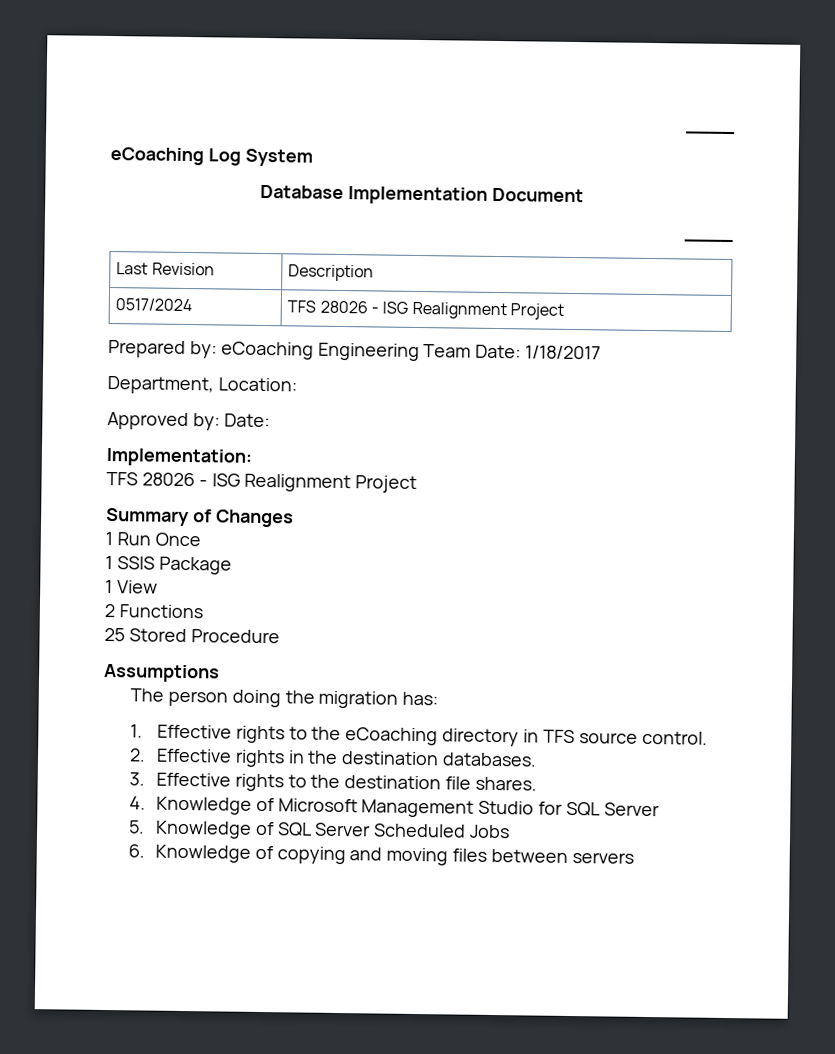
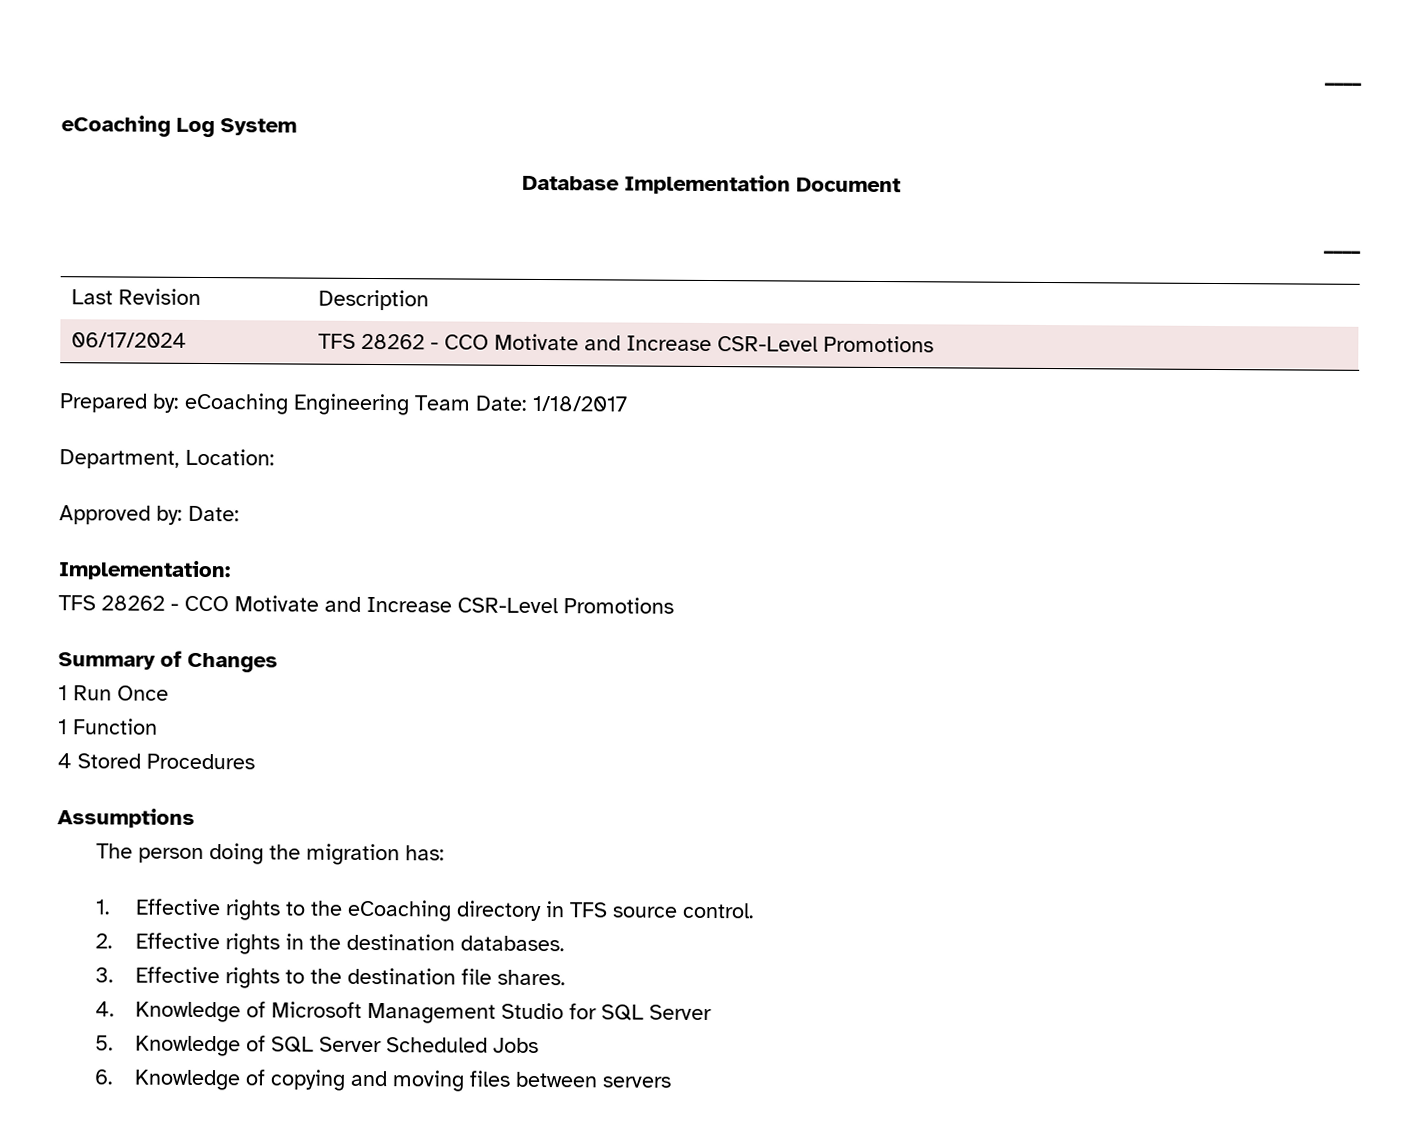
- 0517/2024 | TFS 28026 - ISG Realignment Project
+ 06/17/2024 | TFS 28262 - CCO Motivate and Increase CSR-Level Promotions
  Implementation:
- TFS 28026 - ISG Realignment Project
+ TFS 28262 - CCO Motivate and Increase CSR-Level Promotions
- 1 SSIS Package
- 1 View
- 2 Functions
- 25 Stored Procedure
+ 1 Function
+ 4 Stored Procedures

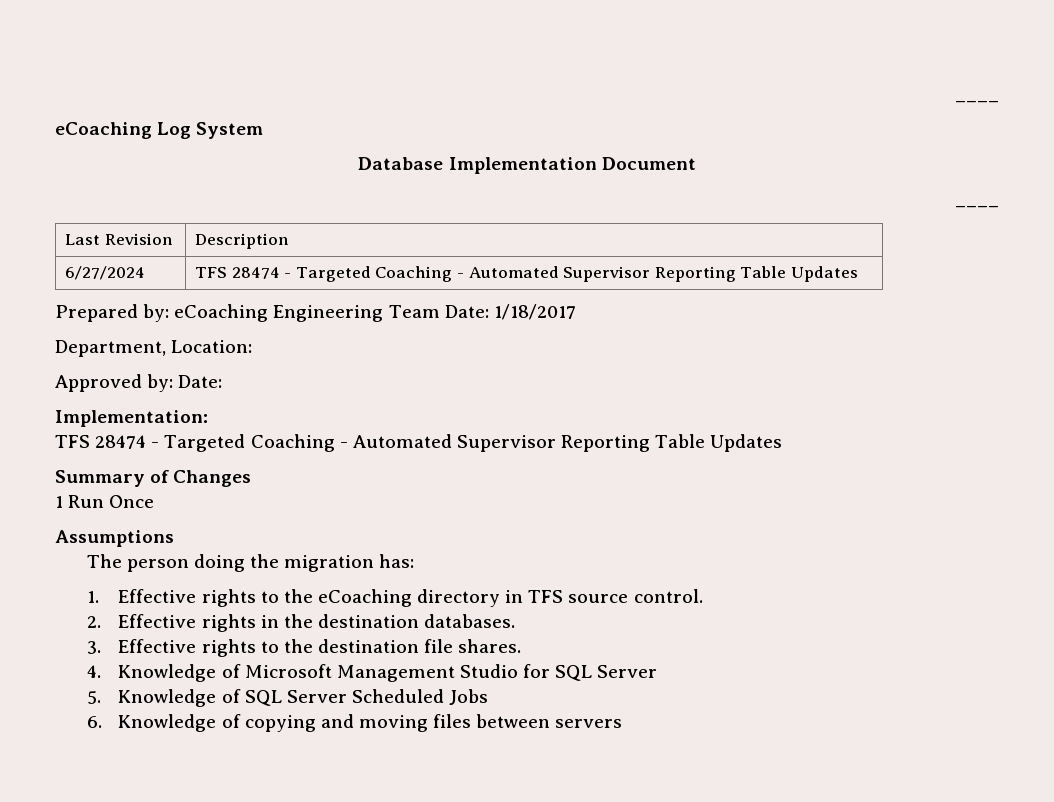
- 06/17/2024 | TFS 28262 - CCO Motivate and Increase CSR-Level Promotions
+ 6/27/2024 | TFS 28474 - Targeted Coaching - Automated Supervisor Reporting Table Updates
  Implementation:
- TFS 28262 - CCO Motivate and Increase CSR-Level Promotions
+ TFS 28474 - Targeted Coaching - Automated Supervisor Reporting Table Updates
- 1 Function
- 4 Stored Procedures

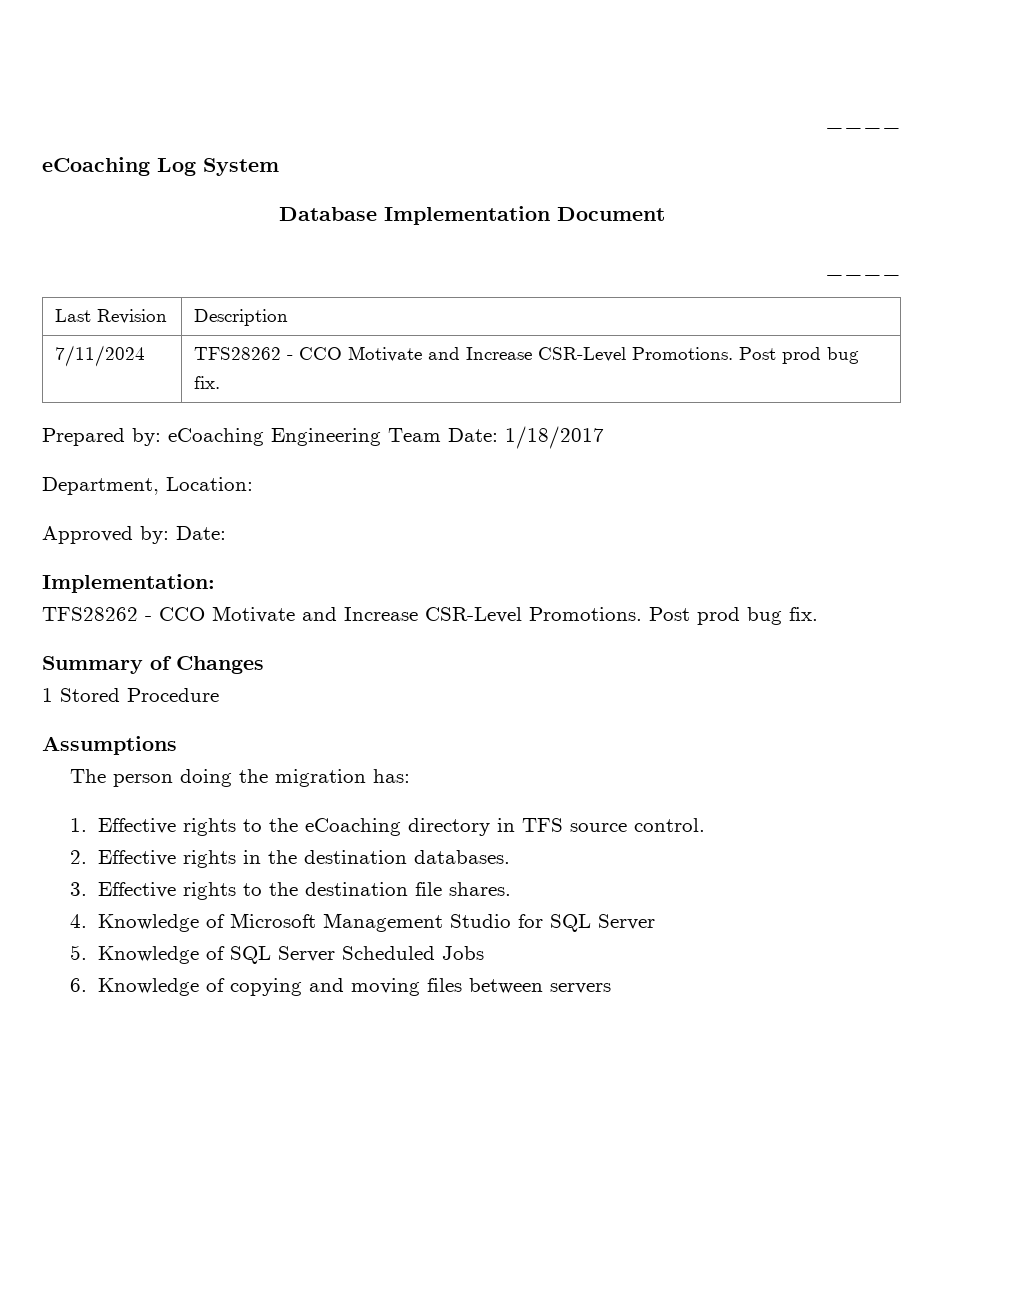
- 6/27/2024 | TFS 28474 - Targeted Coaching - Automated Supervisor Reporting Table Updates
+ 7/11/2024 | TFS28262 - CCO Motivate and Increase CSR-Level Promotions. Post prod bug fix.
  Implementation:
- TFS 28474 - Targeted Coaching - Automated Supervisor Reporting Table Updates
+ TFS28262 - CCO Motivate and Increase CSR-Level Promotions. Post prod bug fix.
- 1 Run Once
+ 1 Stored Procedure

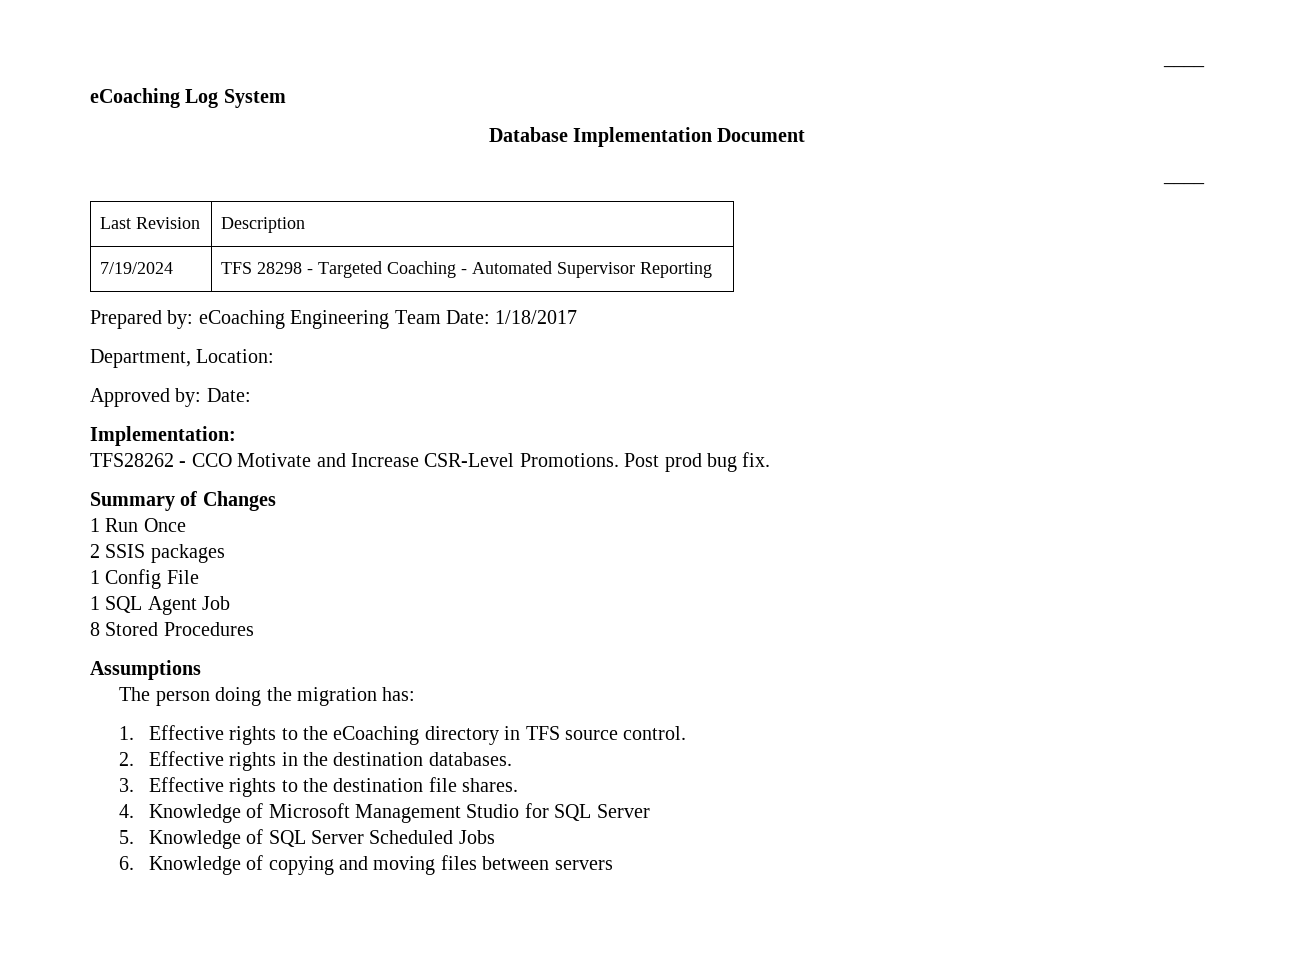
- 7/11/2024 | TFS28262 - CCO Motivate and Increase CSR-Level Promotions. Post prod bug fix.
+ 7/19/2024 | TFS 28298 - Targeted Coaching - Automated Supervisor Reporting
- 1 Stored Procedure
+ 1 Run Once
+ 2 SSIS packages
+ 1 Config File
+ 1 SQL Agent Job
+ 8 Stored Procedures

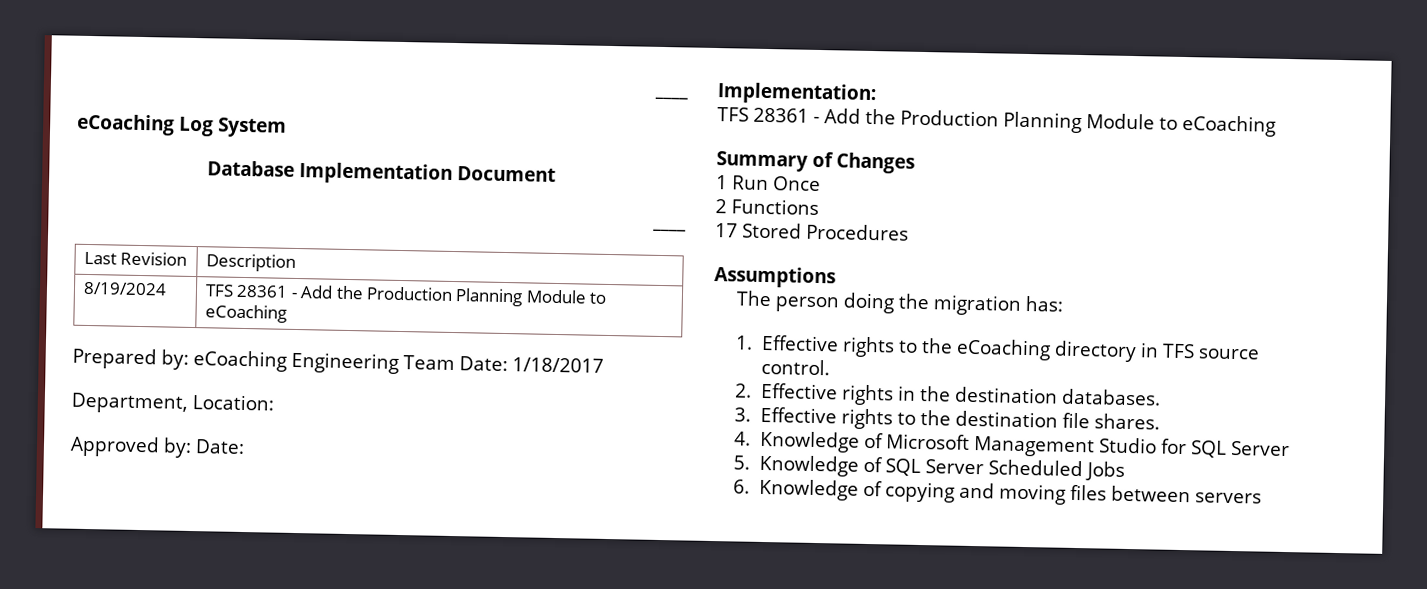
- 7/19/2024 | TFS 28298 - Targeted Coaching - Automated Supervisor Reporting
+ 8/19/2024 | TFS 28361 - Add the Production Planning Module to eCoaching
  Implementation:
- TFS28262 - CCO Motivate and Increase CSR-Level Promotions. Post prod bug fix.
+ TFS 28361 - Add the Production Planning Module to eCoaching
- 2 SSIS packages
- 1 Config File
- 1 SQL Agent Job
- 8 Stored Procedures
+ 2 Functions
+ 17 Stored Procedures

